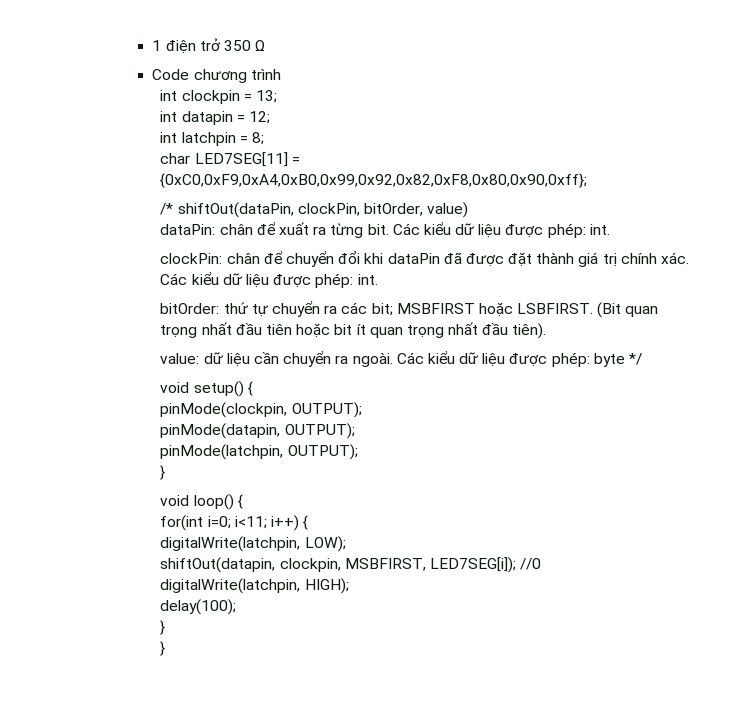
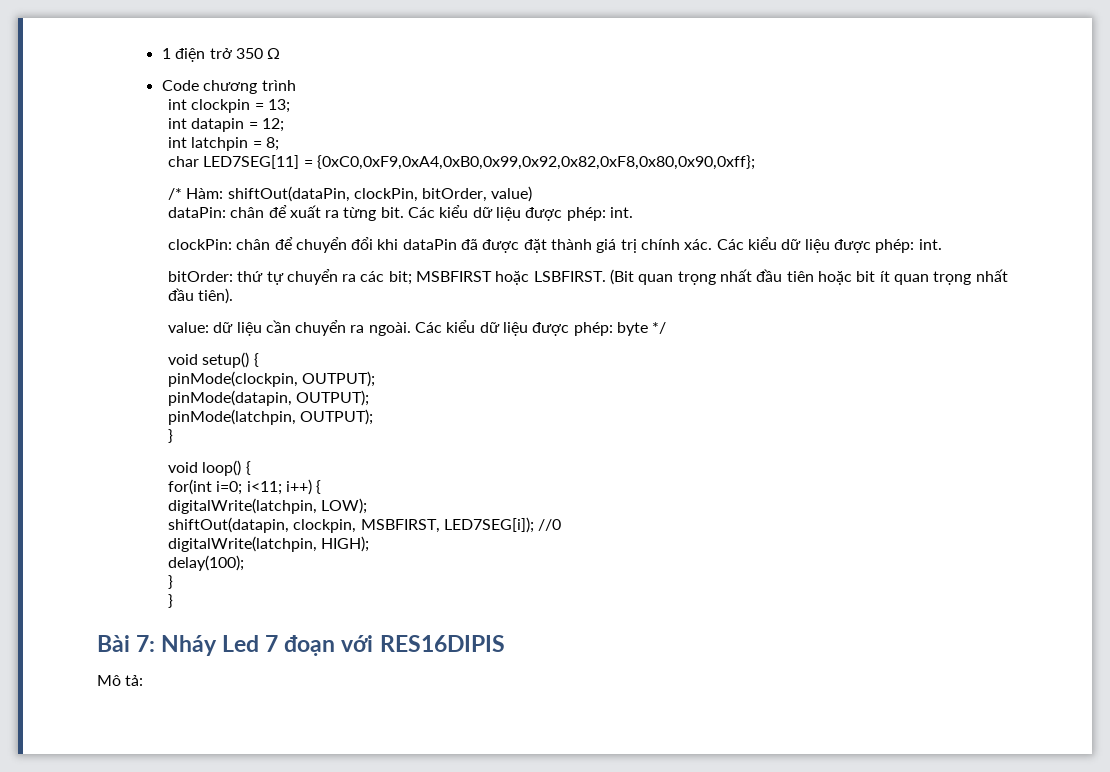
- /* shiftOut(dataPin, clockPin, bitOrder, value)
+ /* Hàm: shiftOut(dataPin, clockPin, bitOrder, value)
+ Bài 7: Nháy Led 7 đoạn với RES16DIPIS
+ Mô tả:

